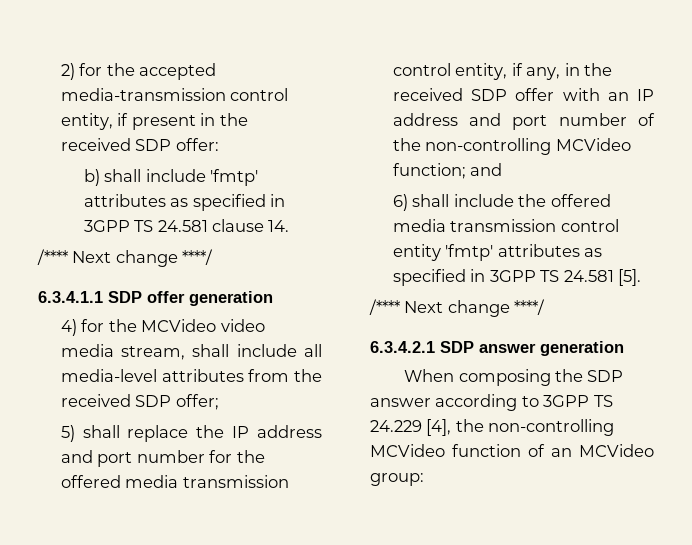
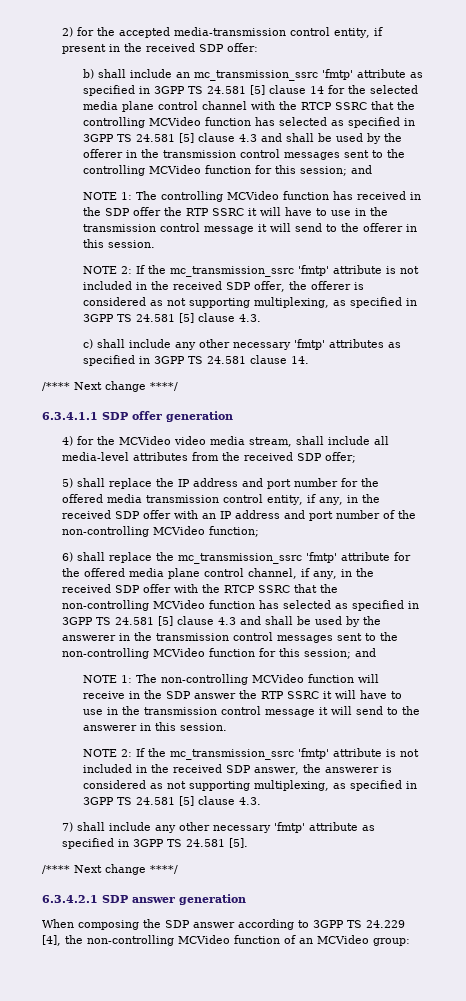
- b) shall include 'fmtp' attributes as specified in 3GPP TS 24.581 clause 14.
+ b) shall include an mc_transmission_ssrc 'fmtp' attribute as specified in 3GPP TS 24.581 [5] clause 14 for the selected media plane control channel with the RTCP SSRC that the controlling MCVideo function has selected as specified in 3GPP TS 24.581 [5] clause 4.3 and shall be used by the offerer in the transmission control messages sent to the controlling MCVideo function for this session; and
+ NOTE 1: The controlling MCVideo function has received in the SDP offer the RTP SSRC it will have to use in the transmission control message it will send to the offerer in this session.
+ NOTE 2: If the mc_transmission_ssrc 'fmtp' attribute is not included in the received SDP offer, the offerer is considered as not supporting multiplexing, as specified in 3GPP TS 24.581 [5] clause 4.3.
+ c) shall include any other necessary 'fmtp' attributes as specified in 3GPP TS 24.581 clause 14.
- 5) shall replace the IP address and port number for the offered media transmission control entity, if any, in the received SDP offer with an IP address and port number of the non-controlling MCVideo function; and
+ 5) shall replace the IP address and port number for the offered media transmission control entity, if any, in the received SDP offer with an IP address and port number of the non-controlling MCVideo function;
- 6) shall include the offered media transmission control entity 'fmtp' attributes as specified in 3GPP TS 24.581 [5].
+ 6) shall replace the mc_transmission_ssrc 'fmtp' attribute for the offered media plane control channel, if any, in the received SDP offer with the RTCP SSRC that the non-controlling MCVideo function has selected as specified in 3GPP TS 24.581 [5] clause 4.3 and shall be used by the answerer in the transmission control messages sent to the non-controlling MCVideo function for this session; and
+ NOTE 1: The non-controlling MCVideo function will receive in the SDP answer the RTP SSRC it will have to use in the transmission control message it will send to the answerer in this session.
+ NOTE 2: If the mc_transmission_ssrc 'fmtp' attribute is not included in the received SDP answer, the answerer is considered as not supporting multiplexing, as specified in 3GPP TS 24.581 [5] clause 4.3.
+ 7) shall include any other necessary 'fmtp' attribute as specified in 3GPP TS 24.581 [5].

